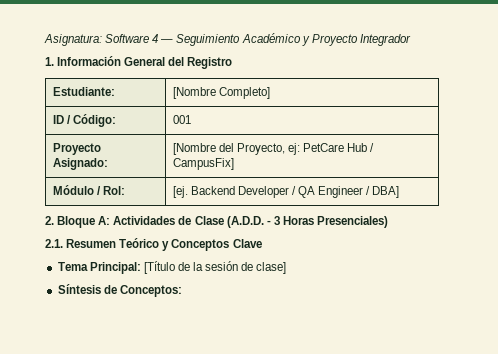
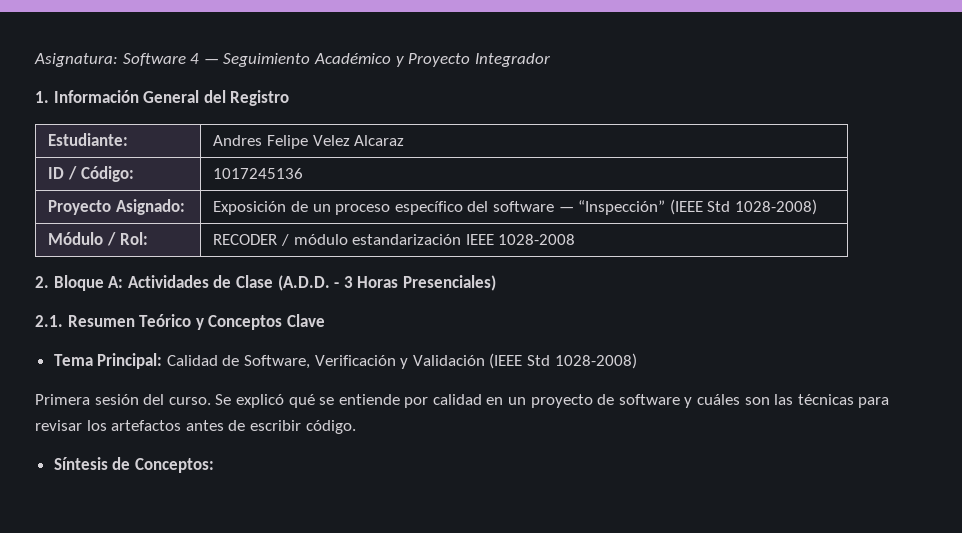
- Estudiante: | [Nombre Completo]
+ Estudiante: | Andres Felipe Velez Alcaraz
- ID / Código: | 001
+ ID / Código: | 1017245136
- Proyecto Asignado: | [Nombre del Proyecto, ej: PetCare Hub / CampusFix]
- Módulo / Rol: | [ej. Backend Developer / QA Engineer / DBA]
+ Proyecto Asignado: | Exposición de un proceso específico del software — “Inspección” (IEEE Std 1028-2008)
+ Módulo / Rol: | RECODER / módulo estandarización IEEE 1028-2008
- Tema Principal: [Título de la sesión de clase]
+ Tema Principal: Calidad de Software, Verificación y Validación (IEEE Std 1028-2008)
+ Primera sesión del curso. Se explicó qué se entiende por calidad en un proyecto de software y cuáles son las técnicas para revisar los artefactos antes de escribir código.

